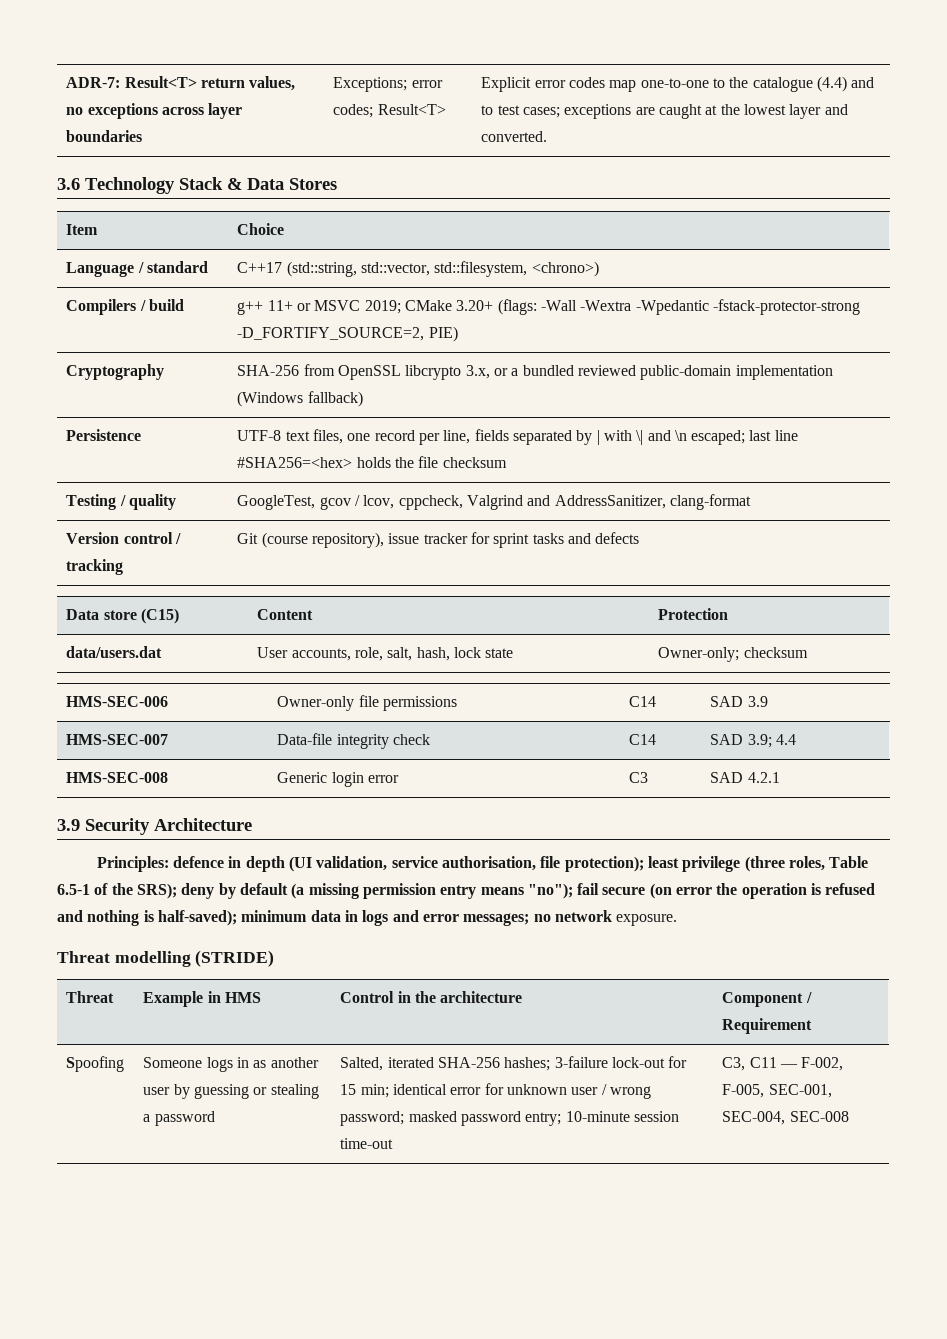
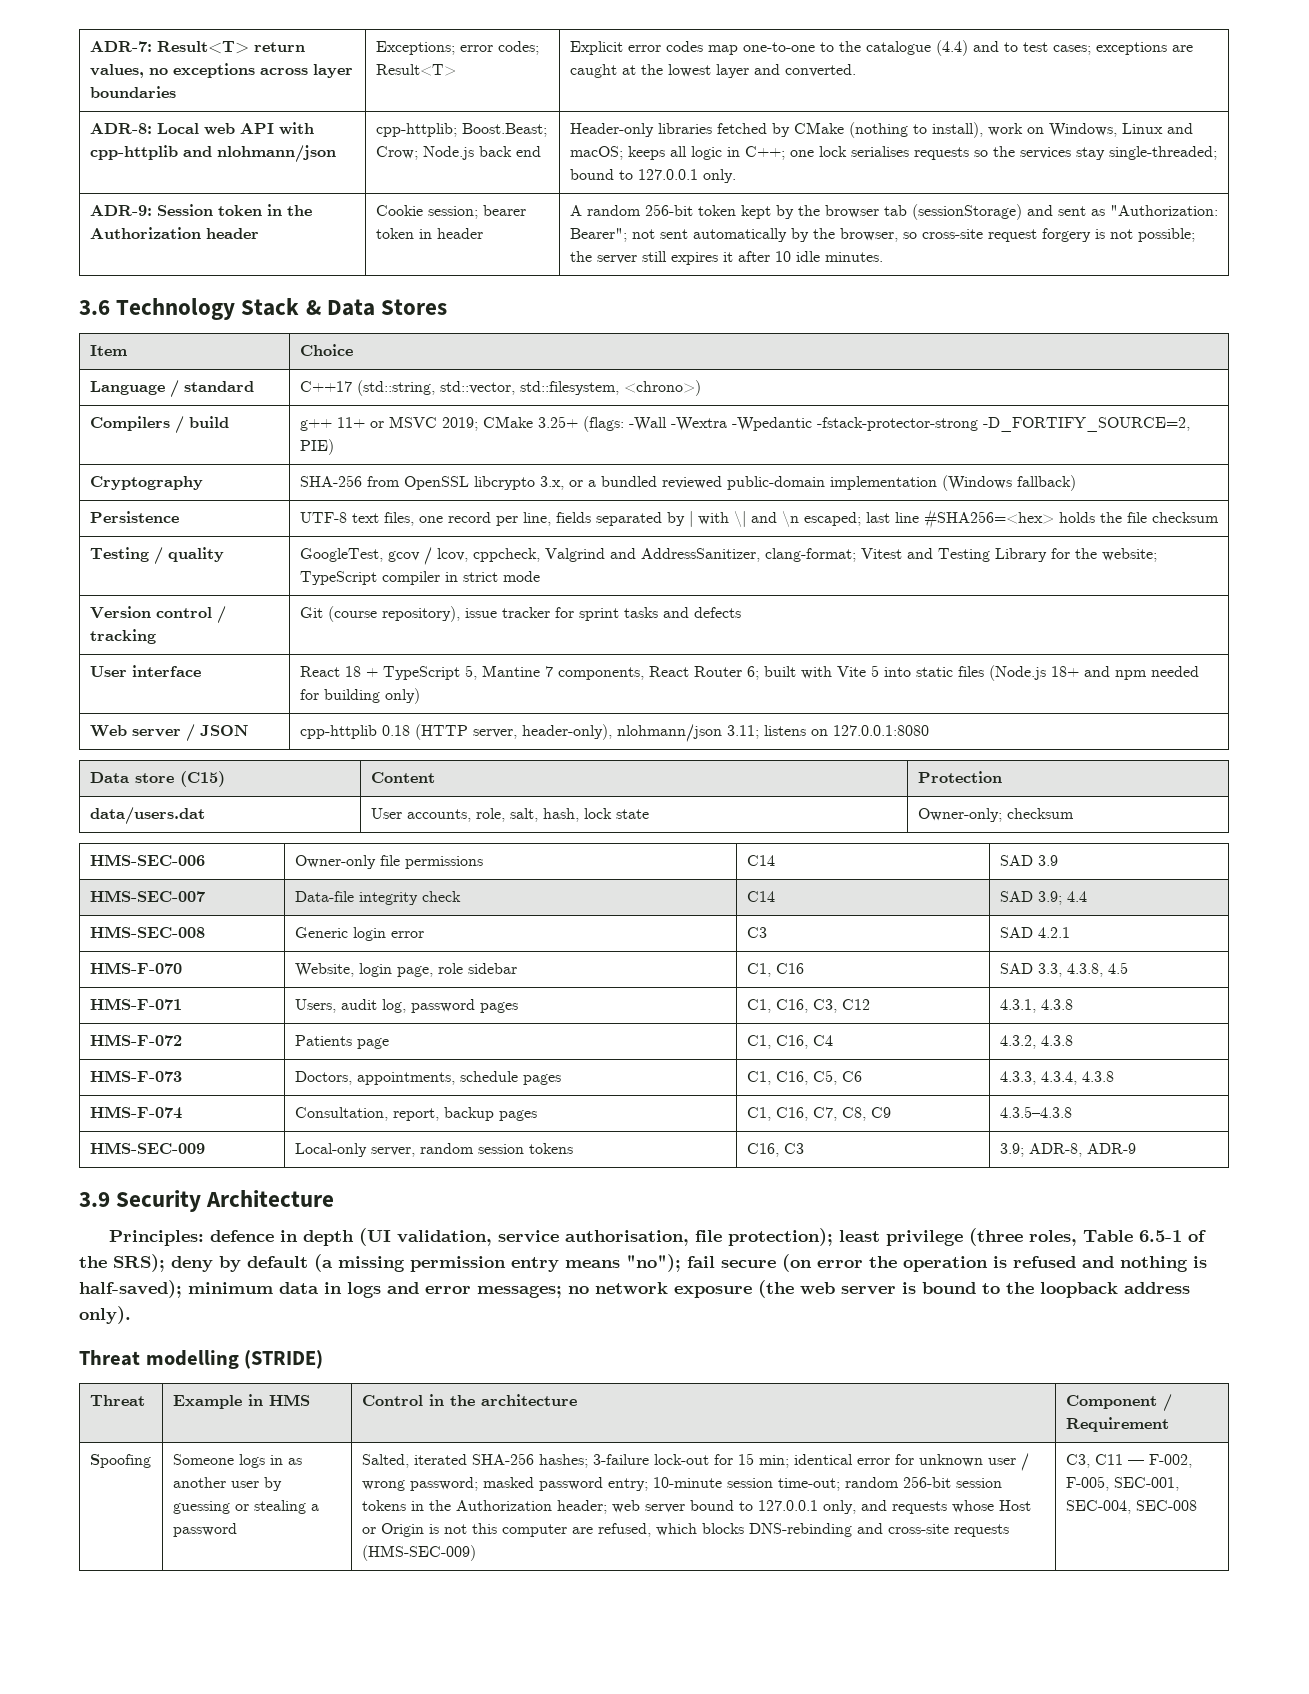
+ ADR-8: Local web API with cpp-httplib and nlohmann/json | cpp-httplib; Boost.Beast; Crow; Node.js back end | Header-only libraries fetched by CMake (nothing to install), work on Windows, Linux and macOS; keeps all logic in C++; one lock serialises requests so the services stay single-threaded; bound to 127.0.0.1 only.
+ ADR-9: Session token in the Authorization header | Cookie session; bearer token in header | A random 256-bit token kept by the browser tab (sessionStorage) and sent as "Authorization: Bearer"; not sent automatically by the browser, so cross-site request forgery is not possible; the server still expires it after 10 idle minutes.
- Compilers / build | g++ 11+ or MSVC 2019; CMake 3.20+ (flags: -Wall -Wextra -Wpedantic -fstack-protector-strong -D_FORTIFY_SOURCE=2, PIE)
+ Compilers / build | g++ 11+ or MSVC 2019; CMake 3.25+ (flags: -Wall -Wextra -Wpedantic -fstack-protector-strong -D_FORTIFY_SOURCE=2, PIE)
- Testing / quality | GoogleTest, gcov / lcov, cppcheck, Valgrind and AddressSanitizer, clang-format
+ Testing / quality | GoogleTest, gcov / lcov, cppcheck, Valgrind and AddressSanitizer, clang-format; Vitest and Testing Library for the website; TypeScript compiler in strict mode
+ User interface | React 18 + TypeScript 5, Mantine 7 components, React Router 6; built with Vite 5 into static files (Node.js 18+ and npm needed for building only)
+ Web server / JSON | cpp-httplib 0.18 (HTTP server, header-only), nlohmann/json 3.11; listens on 127.0.0.1:8080
+ HMS-F-070 | Website, login page, role sidebar | C1, C16 | SAD 3.3, 4.3.8, 4.5
+ HMS-F-071 | Users, audit log, password pages | C1, C16, C3, C12 | 4.3.1, 4.3.8
+ HMS-F-072 | Patients page | C1, C16, C4 | 4.3.2, 4.3.8
+ HMS-F-073 | Doctors, appointments, schedule pages | C1, C16, C5, C6 | 4.3.3, 4.3.4, 4.3.8
+ HMS-F-074 | Consultation, report, backup pages | C1, C16, C7, C8, C9 | 4.3.5–4.3.8
+ HMS-SEC-009 | Local-only server, random session tokens | C16, C3 | 3.9; ADR-8, ADR-9
- Principles: defence in depth (UI validation, service authorisation, file protection); least privilege (three roles, Table 6.5-1 of the SRS); deny by default (a missing permission entry means "no"); fail secure (on error the operation is refused and nothing is half-saved); minimum data in logs and error messages; no network exposure.
+ Principles: defence in depth (UI validation, service authorisation, file protection); least privilege (three roles, Table 6.5-1 of the SRS); deny by default (a missing permission entry means "no"); fail secure (on error the operation is refused and nothing is half-saved); minimum data in logs and error messages; no network exposure (the web server is bound to the loopback address only).
- Salted, iterated SHA-256 hashes; 3-failure lock-out for 15 min; identical error for unknown user / wrong password; masked password entry; 10-minute session time-out
+ Salted, iterated SHA-256 hashes; 3-failure lock-out for 15 min; identical error for unknown user / wrong password; masked password entry; 10-minute session time-out; random 256-bit session tokens in the Authorization header; web server bound to 127.0.0.1 only, and requests whose Host or Origin is not this computer are refused, which blocks DNS-rebinding and cross-site requests (HMS-SEC-009)

